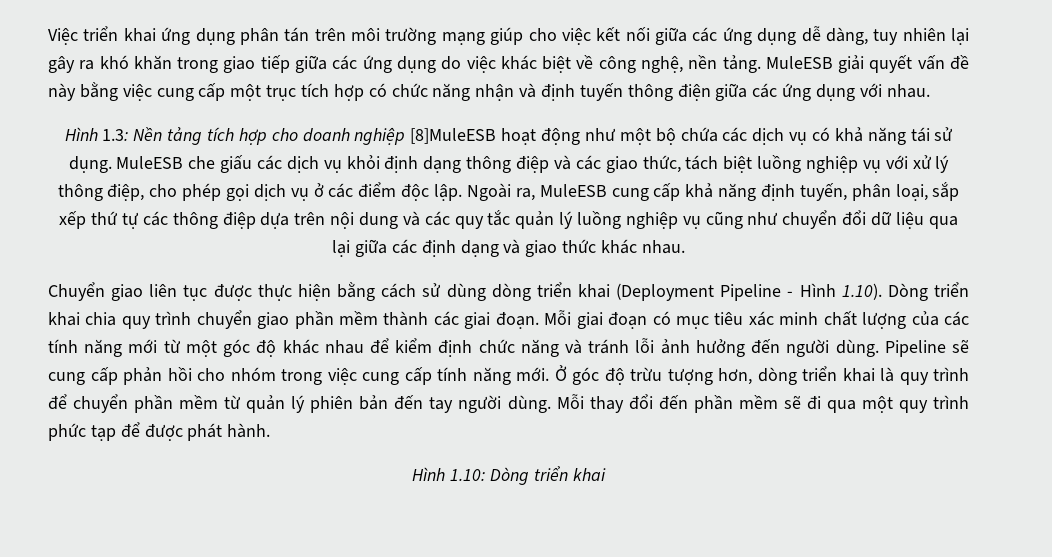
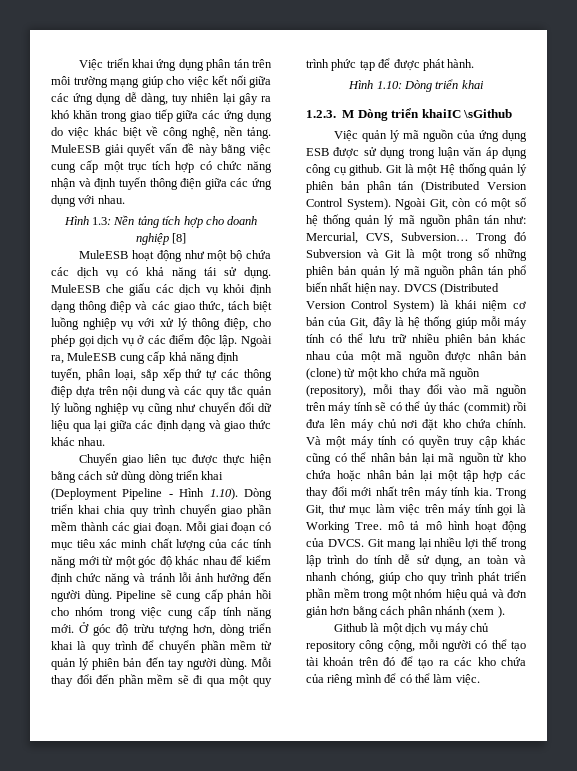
- Hình 1.3: Nền tảng tích hợp cho doanh nghiệp [8]MuleESB hoạt động như một bộ chứa các dịch vụ có khả năng tái sử dụng.
+ Hình 1.3: Nền tảng tích hợp cho doanh nghiệp [8]
+ MuleESB hoạt động như một bộ chứa các dịch vụ có khả năng tái sử dụng.
+ 1.2.3. M Dòng triển khaiIC \sGithub
+ Việc quản lý mã nguồn của ứng dụng ESB được sử dụng trong luận văn áp dụng công cụ github. Git là một Hệ thống quản lý phiên bản phân tán (Distributed Version Control System). Ngoài Git, còn có một số hệ thống quản lý mã nguồn phân tán như: Mercurial, CVS, Subversion… Trong đó Subversion và Git là một trong số những phiên bản quản lý mã nguồn phân tán phổ biến nhất hiện nay. DVCS (Distributed Version Control System) là khái niệm cơ bản của Git, đây là hệ thống giúp mỗi máy tính có thể lưu trữ nhiều phiên bản khác nhau của một mã nguồn được nhân bản (clone) từ một kho chứa mã nguồn (repository), mỗi thay đổi vào mã nguồn trên máy tính sẽ có thể ủy thác (commit) rồi đưa lên máy chủ nơi đặt kho chứa chính. Và một máy tính có quyền truy cập khác cũng có thể nhân bản lại mã nguồn từ kho chứa hoặc nhân bản lại một tập hợp các thay đổi mới nhất trên máy tính kia. Trong Git, thư mục làm việc trên máy tính gọi là Working Tree. mô tả mô hình hoạt động của DVCS. Git mang lại nhiều lợi thế trong lập trình do tính dễ sử dụng, an toàn và nhanh chóng, giúp cho quy trình phát triển phần mềm trong một nhóm hiệu quả và đơn giản hơn bằng cách phân nhánh (xem ).
+ Github là một dịch vụ máy chủ repository công cộng, mỗi người có thể tạo tài khoản trên đó để tạo ra các kho chứa của riêng mình để có thể làm việc.

